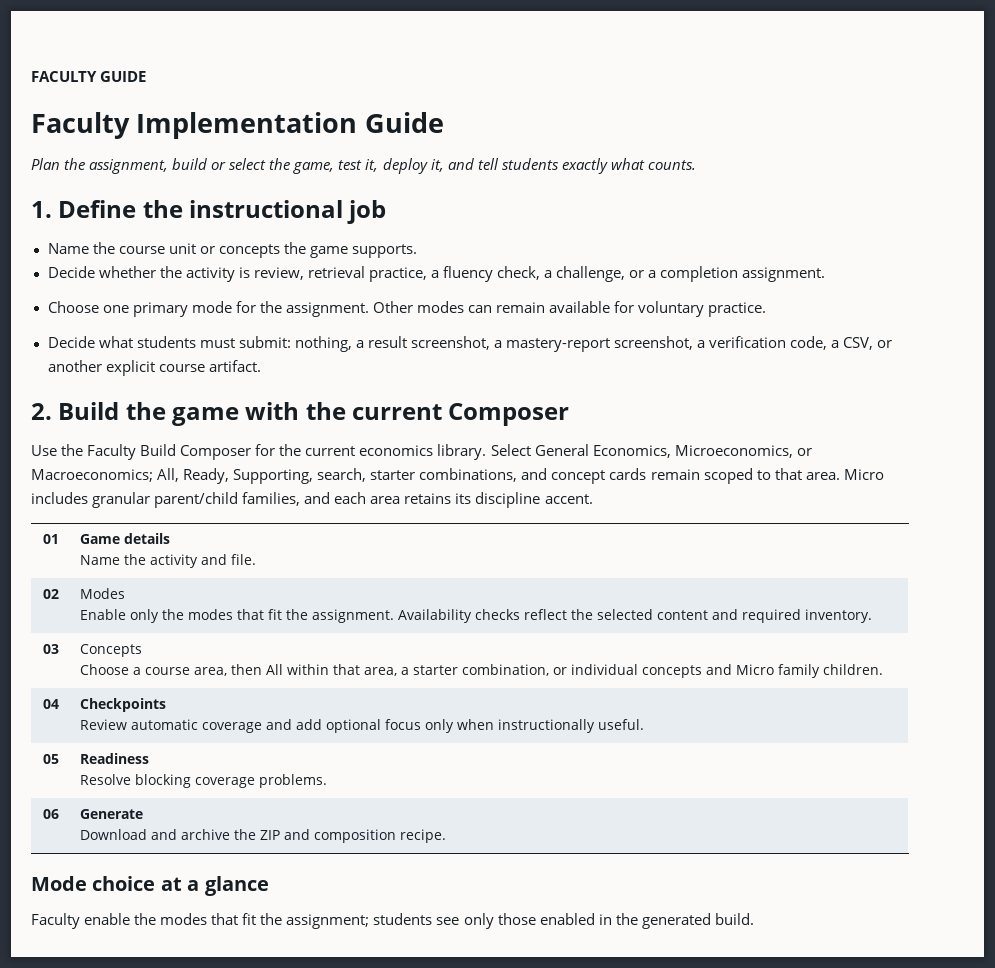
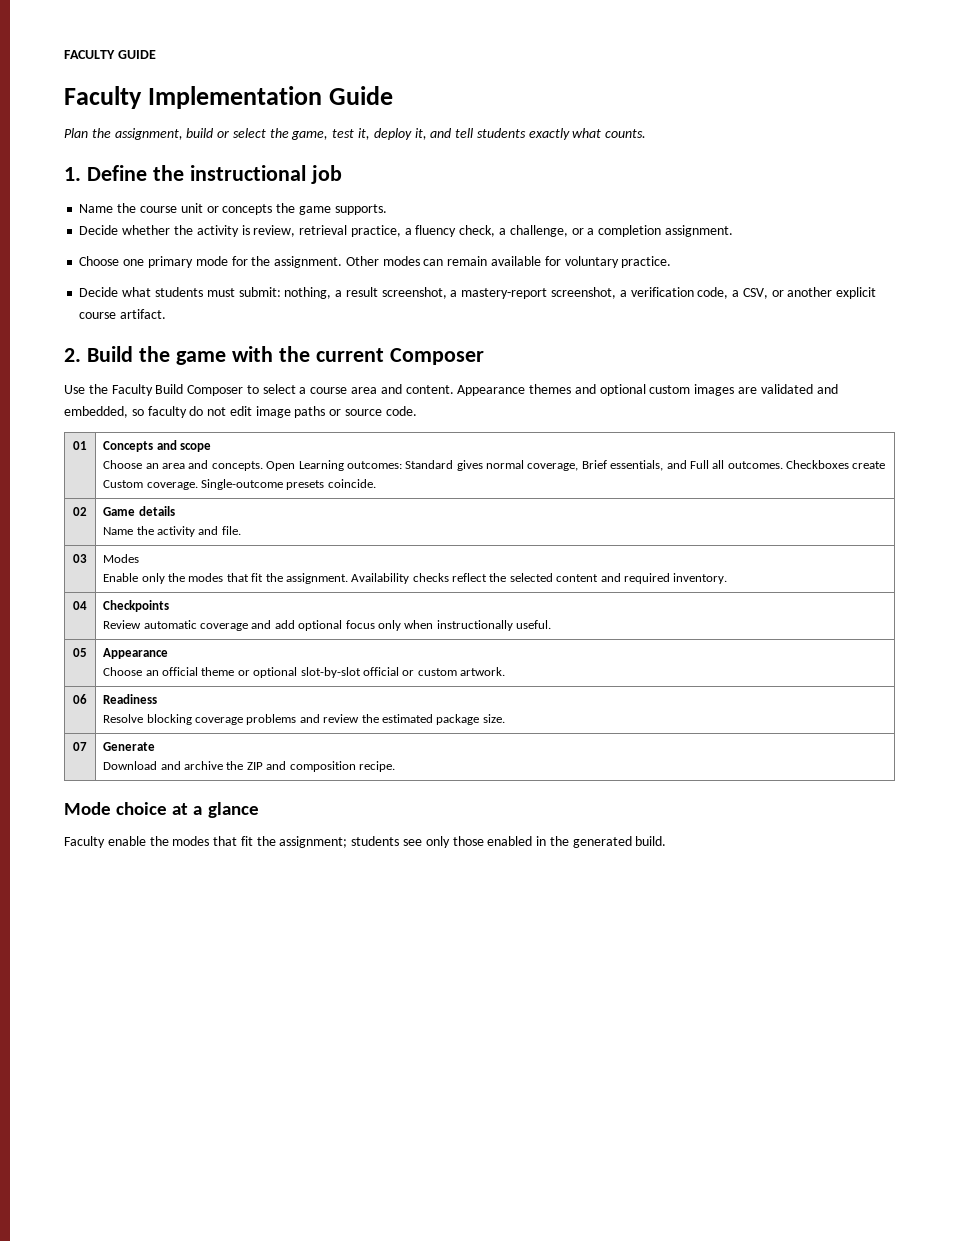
- Use the Faculty Build Composer for the current economics library. Select General Economics, Microeconomics, or Macroeconomics; All, Ready, Supporting, search, starter combinations, and concept cards remain scoped to that area. Micro includes granular parent/child families, and each area retains its discipline accent.
- 01 | Game details
+ Use the Faculty Build Composer to select a course area and content. Appearance themes and optional custom images are validated and embedded, so faculty do not edit image paths or source code.
+ 01 | Concepts and scope
+ Choose an area and concepts. Open Learning outcomes: Standard gives normal coverage, Brief essentials, and Full all outcomes. Checkboxes create Custom coverage. Single-outcome presets coincide.
+ 02 | Game details
- 02 | Modes
+ 03 | Modes
- 03 | Concepts
- Choose a course area, then All within that area, a starter combination, or individual concepts and Micro family children.
- 05 | Readiness
- Resolve blocking coverage problems.
- 06 | Generate
+ 05 | Appearance
+ Choose an official theme or optional slot-by-slot official or custom artwork.
+ 06 | Readiness
+ Resolve blocking coverage problems and review the estimated package size.
+ 07 | Generate

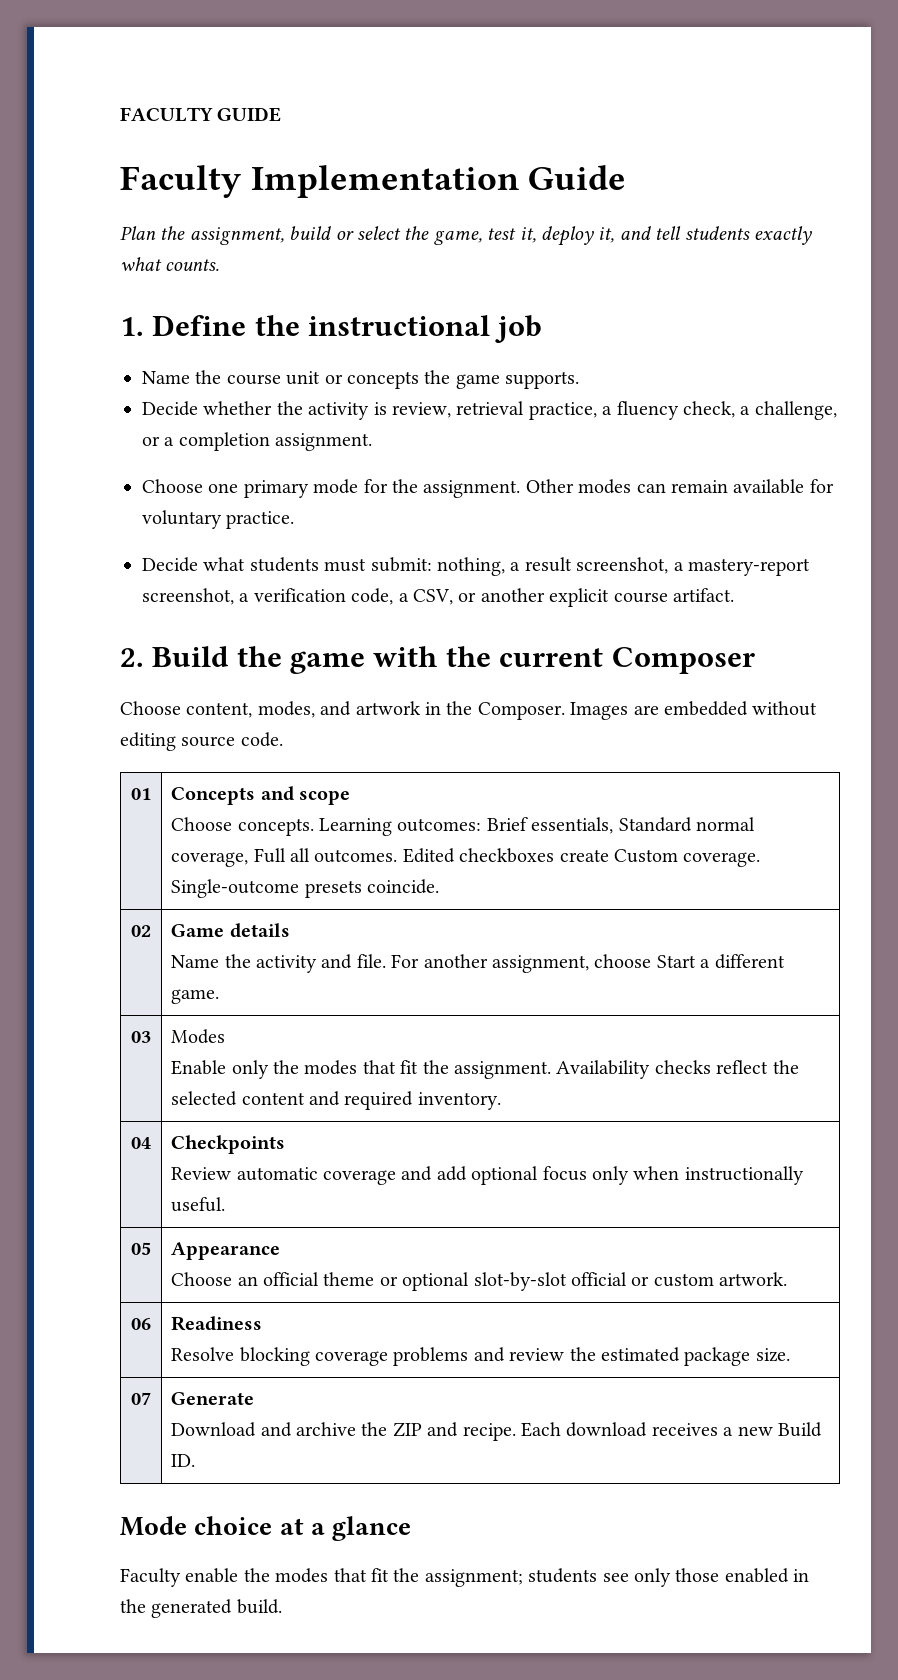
- Use the Faculty Build Composer to select a course area and content. Appearance themes and optional custom images are validated and embedded, so faculty do not edit image paths or source code.
+ Choose content, modes, and artwork in the Composer. Images are embedded without editing source code.
  01 | Concepts and scope
- Choose an area and concepts. Open Learning outcomes: Standard gives normal coverage, Brief essentials, and Full all outcomes. Checkboxes create Custom coverage. Single-outcome presets coincide.
+ Choose concepts. Learning outcomes: Brief essentials, Standard normal coverage, Full all outcomes. Edited checkboxes create Custom coverage. Single-outcome presets coincide.
  02 | Game details
- Name the activity and file.
+ Name the activity and file. For another assignment, choose Start a different game.
  07 | Generate
- Download and archive the ZIP and composition recipe.
+ Download and archive the ZIP and recipe. Each download receives a new Build ID.

